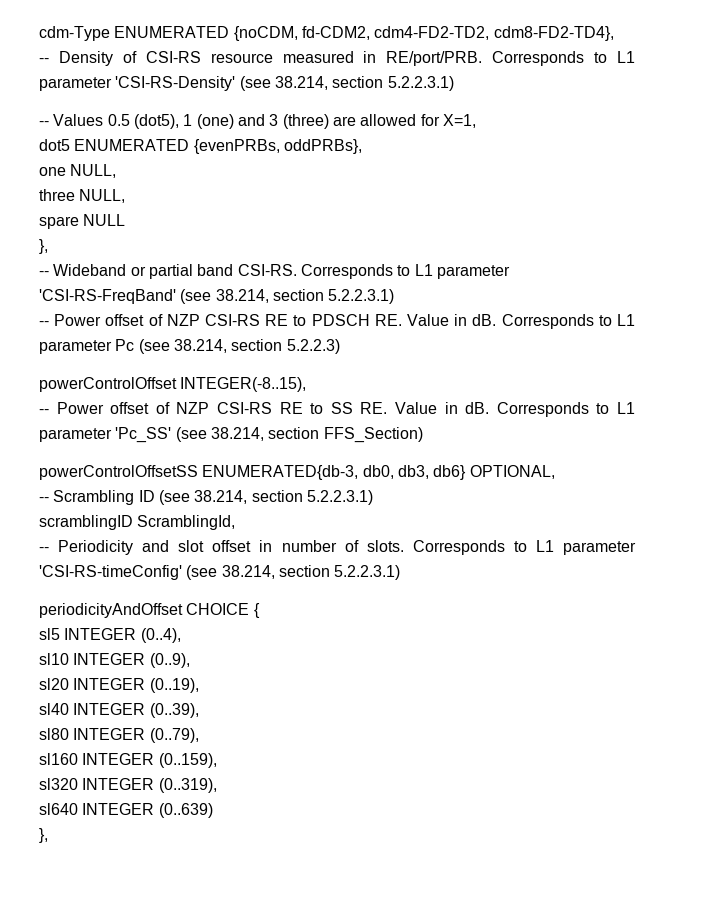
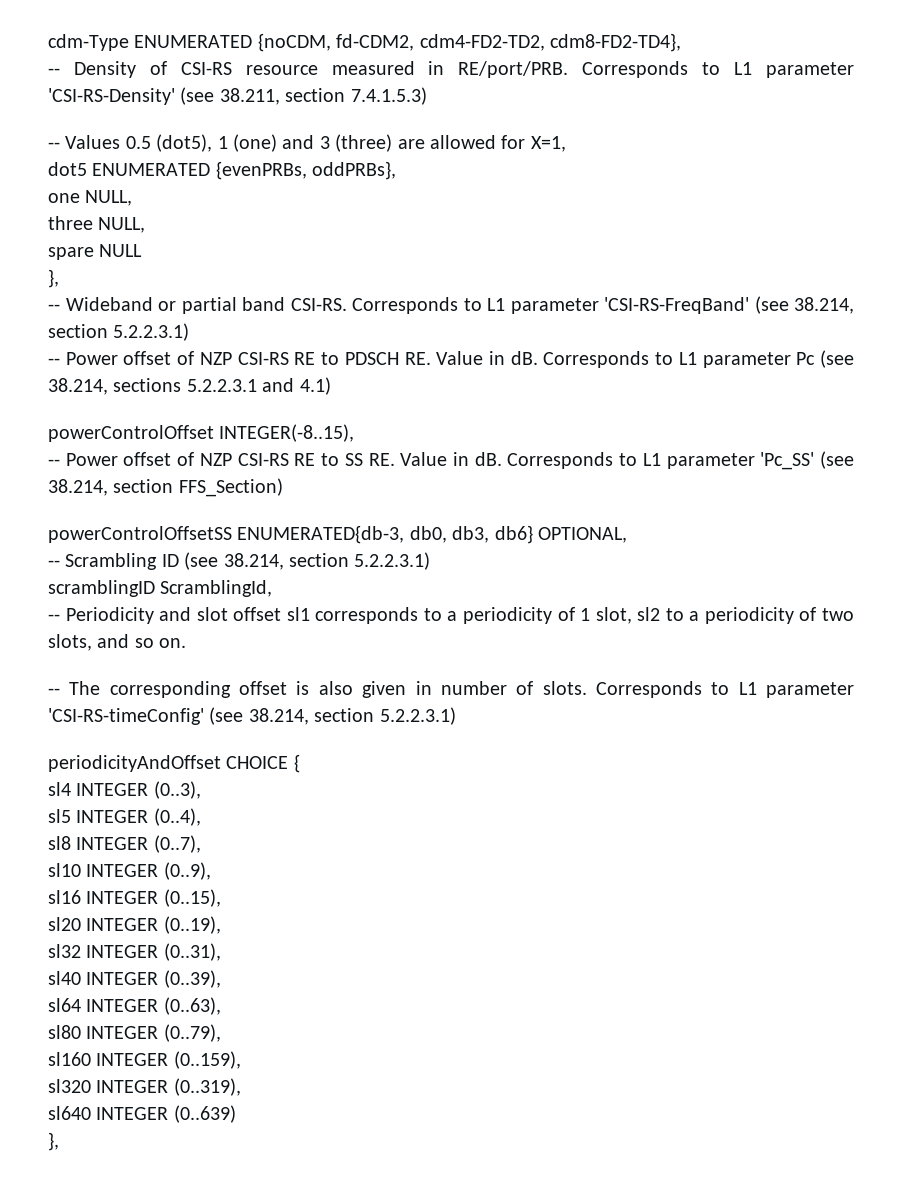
- Corresponds to L1 parameter 'CSI-RS-Density' (see 38.214, section 5.2.2.3.1)
+ Corresponds to L1 parameter 'CSI-RS-Density' (see 38.211, section 7.4.1.5.3)
- Corresponds to L1 parameter Pc (see 38.214, section 5.2.2.3)
+ Corresponds to L1 parameter Pc (see 38.214, sections 5.2.2.3.1 and 4.1)
- -- Periodicity and slot offset in number of slots.
+ -- Periodicity and slot offset sl1 corresponds to a periodicity of 1 slot, sl2 to a periodicity of two slots, and so on.
+ -- The corresponding offset is also given in number of slots.
+ sl4 INTEGER (0..3),
+ sl8 INTEGER (0..7),
+ sl16 INTEGER (0..15),
+ sl32 INTEGER (0..31),
+ sl64 INTEGER (0..63),

